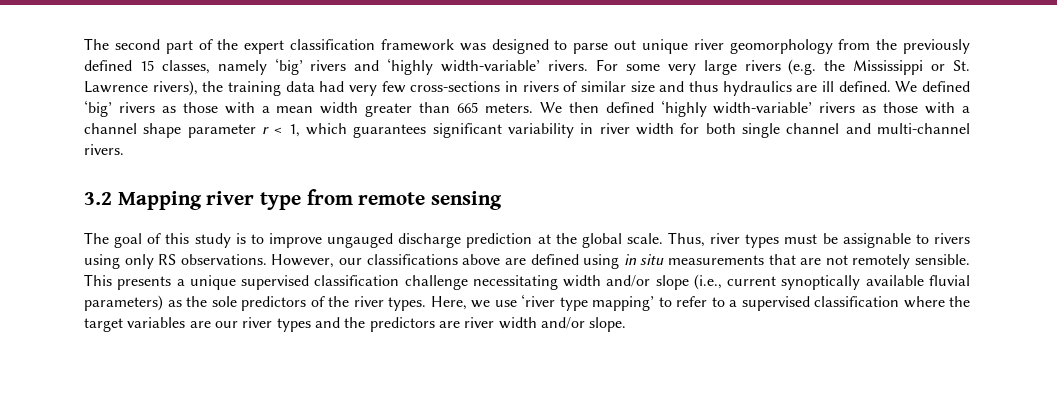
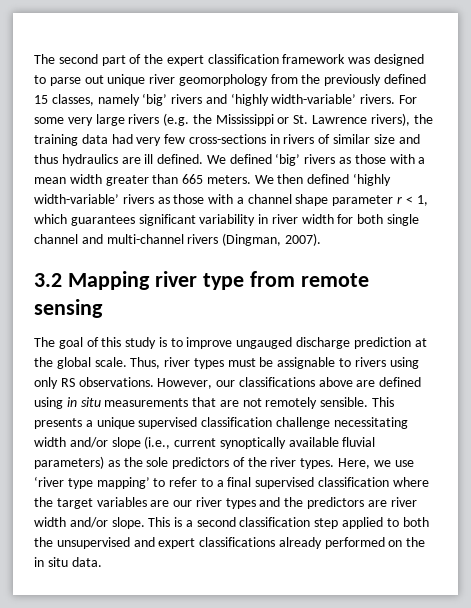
- We then defined ‘highly width-variable’ rivers as those with a channel shape parameter r < 1, which guarantees significant variability in river width for both single channel and multi-channel rivers.
+ We then defined ‘highly width-variable’ rivers as those with a channel shape parameter r < 1, which guarantees significant variability in river width for both single channel and multi-channel rivers (Dingman, 2007).
- Here, we use ‘river type mapping’ to refer to a supervised classification where the target variables are our river types and the predictors are river width and/or slope.
+ Here, we use ‘river type mapping’ to refer to a final supervised classification where the target variables are our river types and the predictors are river width and/or slope.
+ This is a second classification step applied to both the unsupervised and expert classifications already performed on the in situ data.

